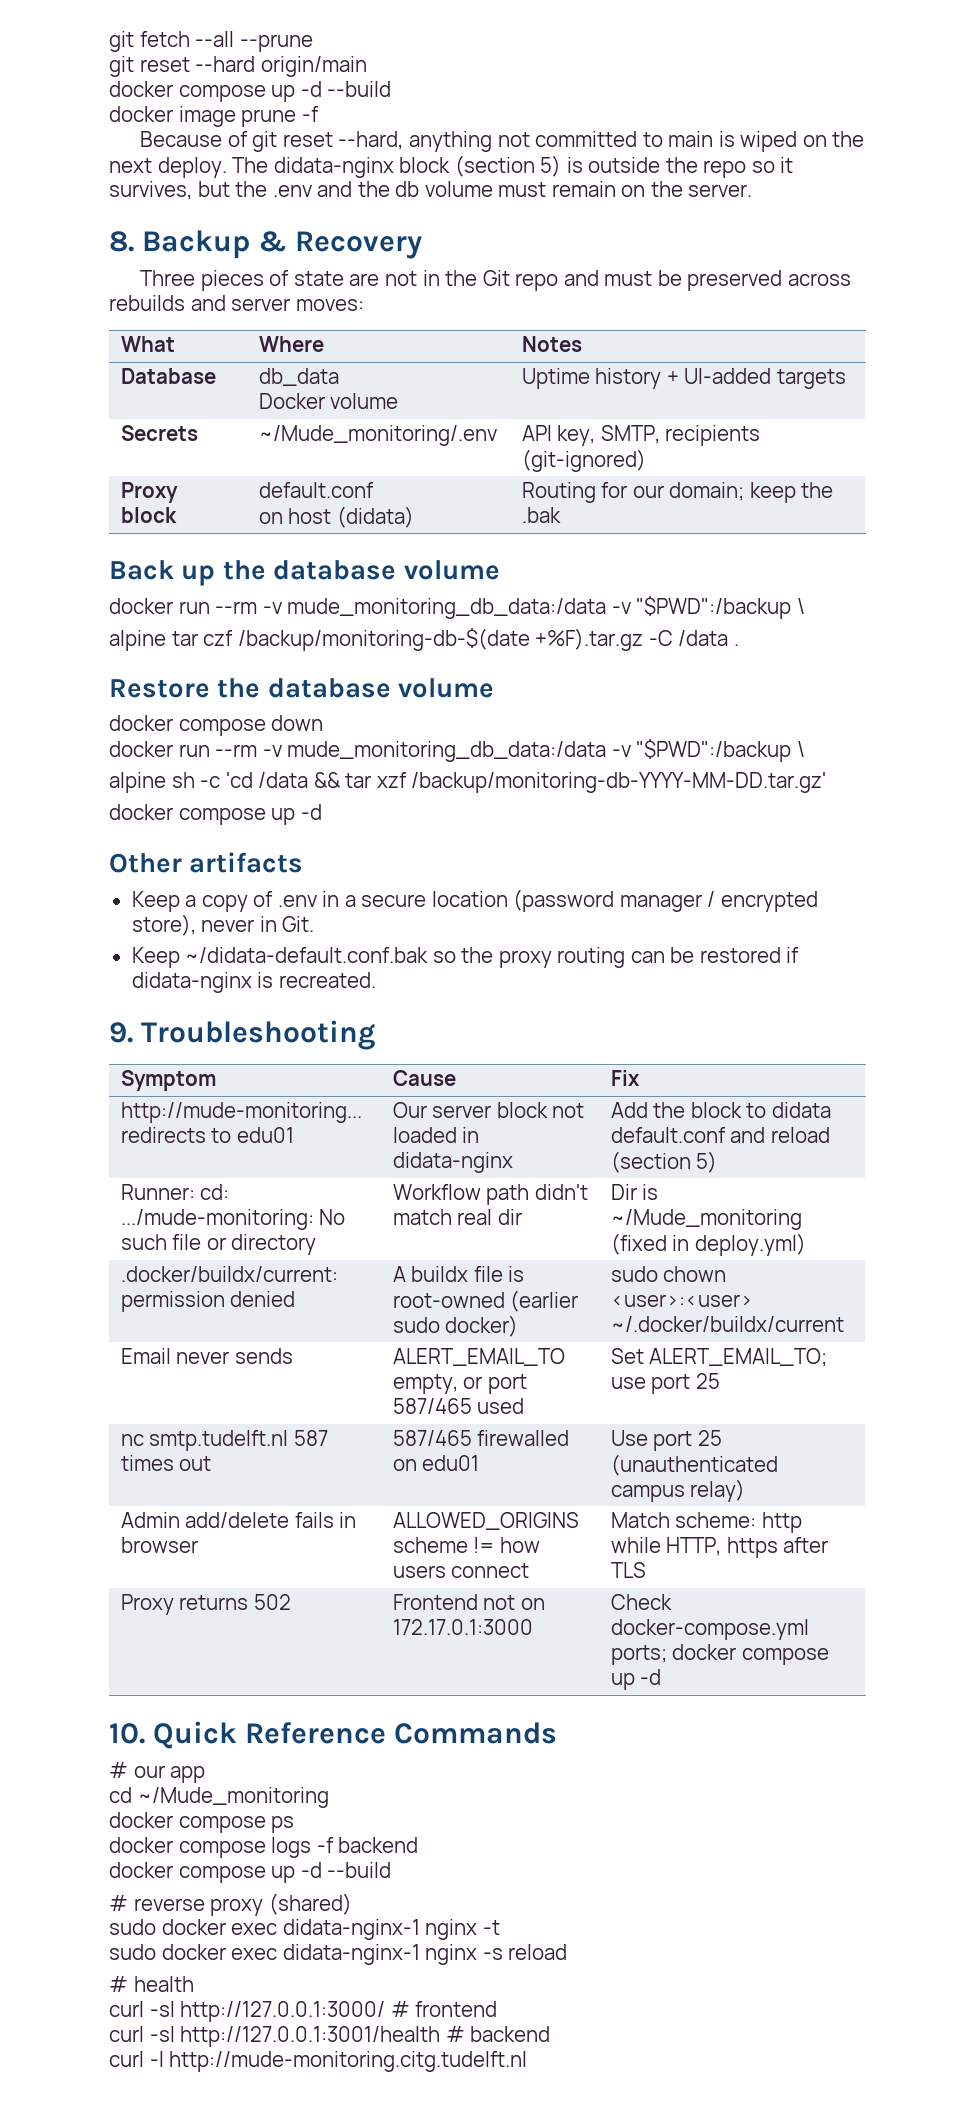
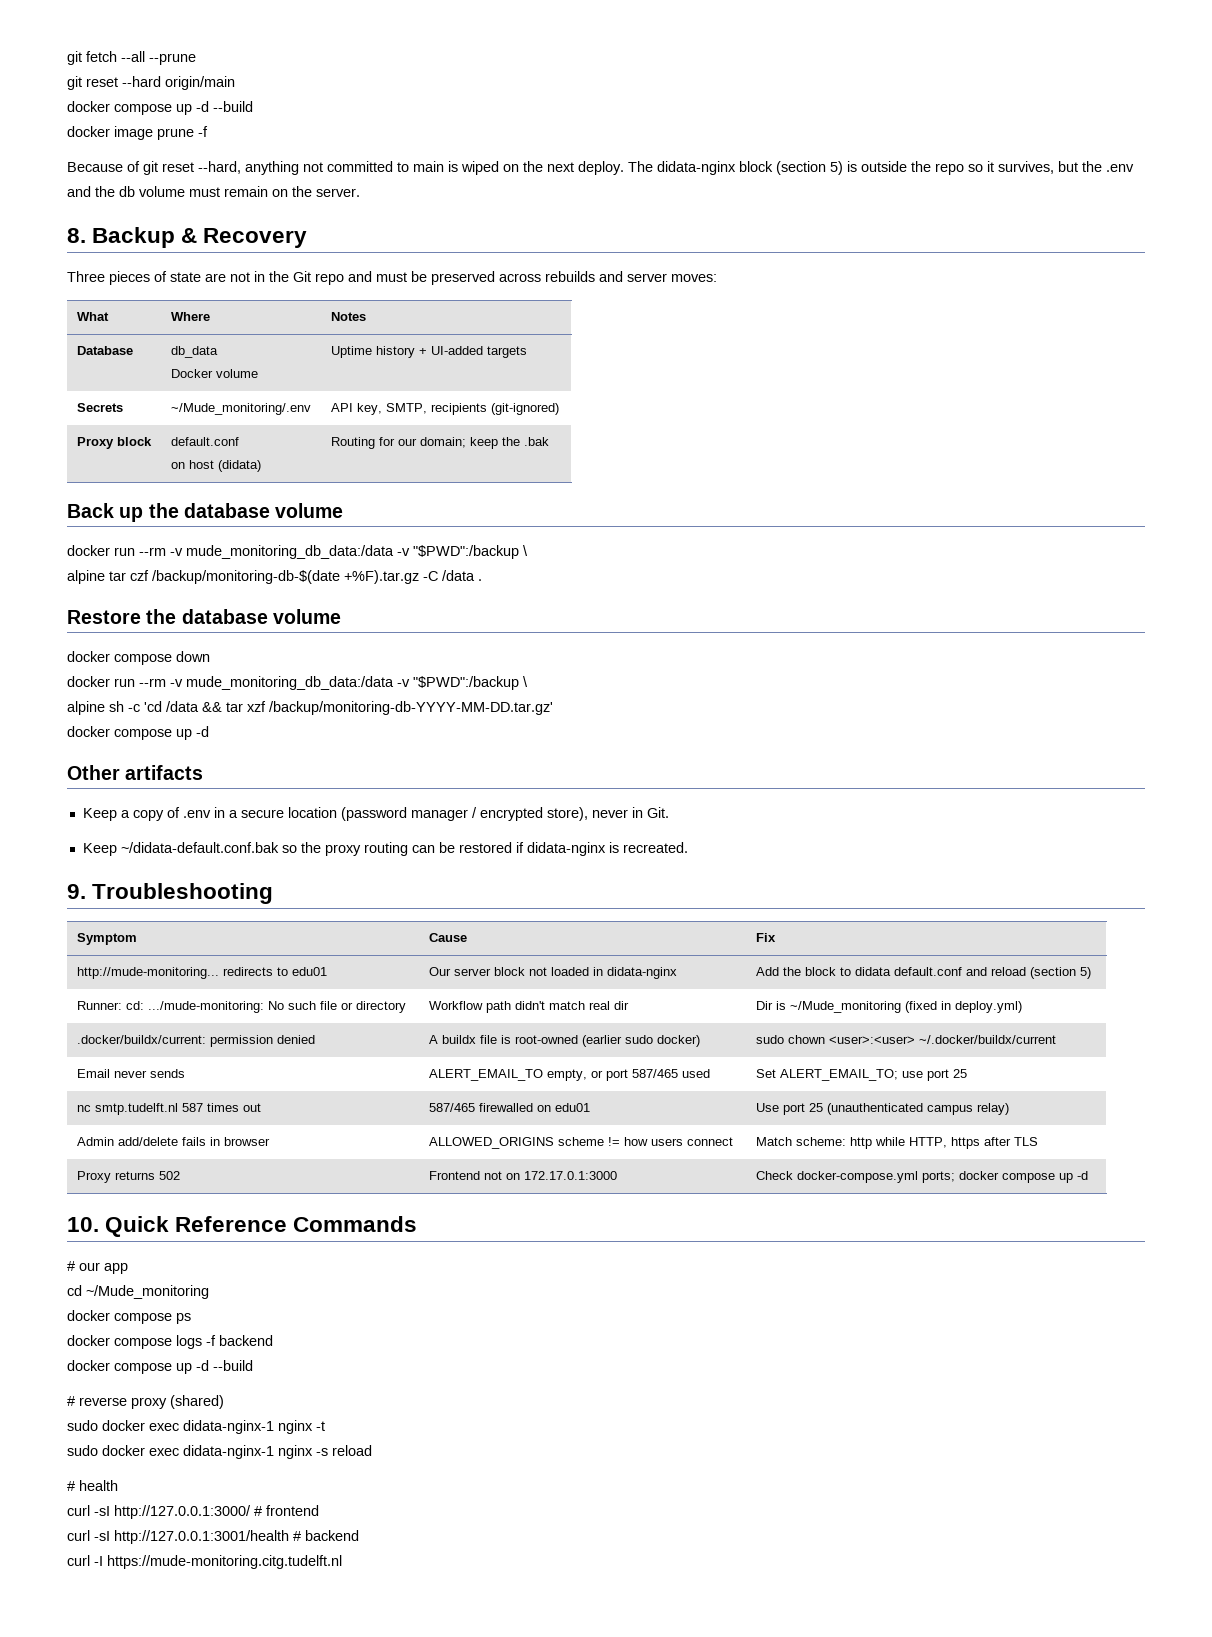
- curl -I http://mude-monitoring.citg.tudelft.nl
+ curl -I https://mude-monitoring.citg.tudelft.nl

